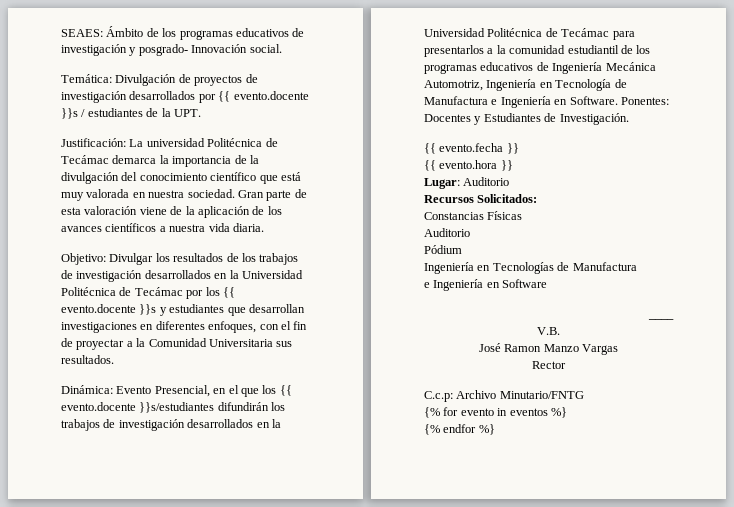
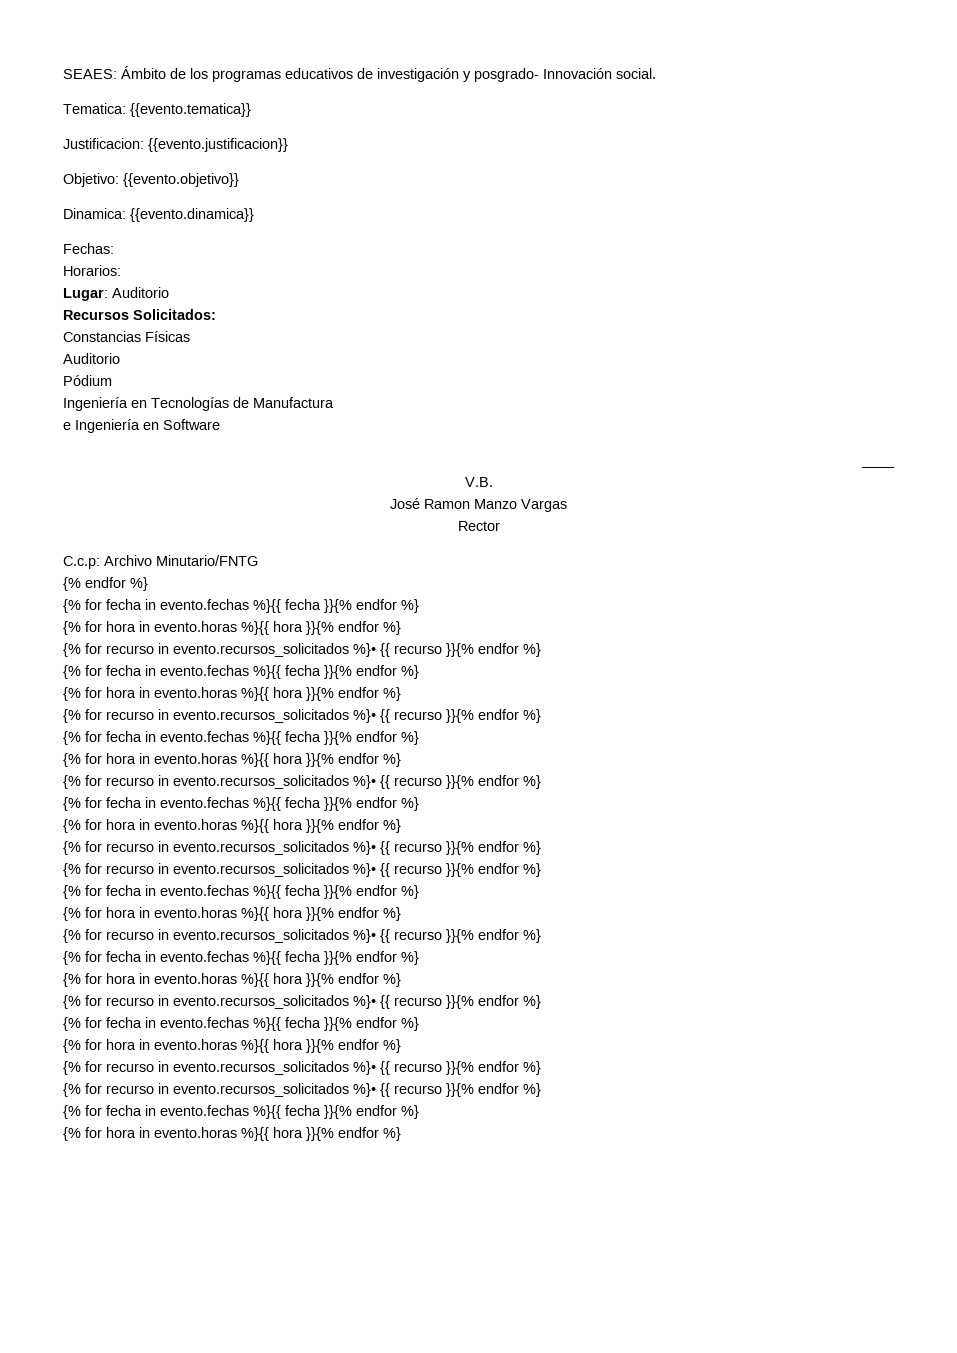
- Temática: Divulgación de proyectos de investigación desarrollados por {{ evento.docente }}s / estudiantes de la UPT.
- Justificación: La universidad Politécnica de Tecámac demarca la importancia de la divulgación del conocimiento científico que está muy valorada en nuestra sociedad. Gran parte de esta valoración viene de la aplicación de los avances científicos a nuestra vida diaria.
- Objetivo: Divulgar los resultados de los trabajos de investigación desarrollados en la Universidad Politécnica de Tecámac por los {{ evento.docente }}s y estudiantes que desarrollan investigaciones en diferentes enfoques, con el fin de proyectar a la Comunidad Universitaria sus resultados.
- Dinámica: Evento Presencial, en el que los {{ evento.docente }}s/estudiantes difundirán los trabajos de investigación desarrollados en la Universidad Politécnica de Tecámac para presentarlos a la comunidad estudiantil de los programas educativos de Ingeniería Mecánica Automotriz, Ingeniería en Tecnología de Manufactura e Ingeniería en Software. Ponentes: Docentes y Estudiantes de Investigación.
- {{ evento.fecha }}
- {{ evento.hora }}
+ Tematica: {{evento.tematica}}
+ Justificacion: {{evento.justificacion}}
+ Objetivo: {{evento.objetivo}}
+ Dinamica: {{evento.dinamica}}
+ Fechas:
+ Horarios:
- {% for evento in eventos %}
  {% endfor %}
+ {% for fecha in evento.fechas %}{{ fecha }}{% endfor %}
+ {% for hora in evento.horas %}{{ hora }}{% endfor %}
+ {% for recurso in evento.recursos_solicitados %}• {{ recurso }}{% endfor %}
+ {% for fecha in evento.fechas %}{{ fecha }}{% endfor %}
+ {% for hora in evento.horas %}{{ hora }}{% endfor %}
+ {% for recurso in evento.recursos_solicitados %}• {{ recurso }}{% endfor %}
+ {% for fecha in evento.fechas %}{{ fecha }}{% endfor %}
+ {% for hora in evento.horas %}{{ hora }}{% endfor %}
+ {% for recurso in evento.recursos_solicitados %}• {{ recurso }}{% endfor %}
+ {% for fecha in evento.fechas %}{{ fecha }}{% endfor %}
+ {% for hora in evento.horas %}{{ hora }}{% endfor %}
+ {% for recurso in evento.recursos_solicitados %}• {{ recurso }}{% endfor %}
+ {% for recurso in evento.recursos_solicitados %}• {{ recurso }}{% endfor %}
+ {% for fecha in evento.fechas %}{{ fecha }}{% endfor %}
+ {% for hora in evento.horas %}{{ hora }}{% endfor %}
+ {% for recurso in evento.recursos_solicitados %}• {{ recurso }}{% endfor %}
+ {% for fecha in evento.fechas %}{{ fecha }}{% endfor %}
+ {% for hora in evento.horas %}{{ hora }}{% endfor %}
+ {% for recurso in evento.recursos_solicitados %}• {{ recurso }}{% endfor %}
+ {% for fecha in evento.fechas %}{{ fecha }}{% endfor %}
+ {% for hora in evento.horas %}{{ hora }}{% endfor %}
+ {% for recurso in evento.recursos_solicitados %}• {{ recurso }}{% endfor %}
+ {% for recurso in evento.recursos_solicitados %}• {{ recurso }}{% endfor %}
+ {% for fecha in evento.fechas %}{{ fecha }}{% endfor %}
+ {% for hora in evento.horas %}{{ hora }}{% endfor %}

